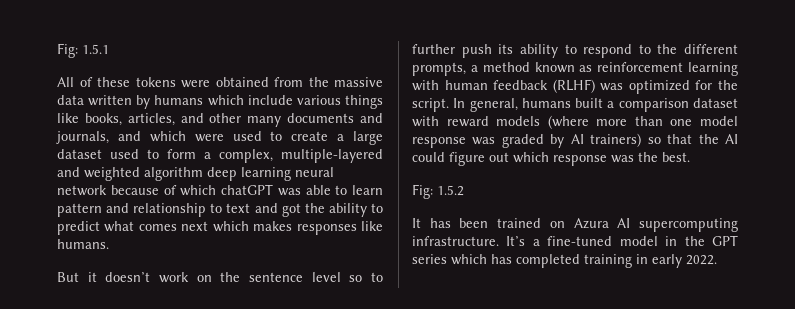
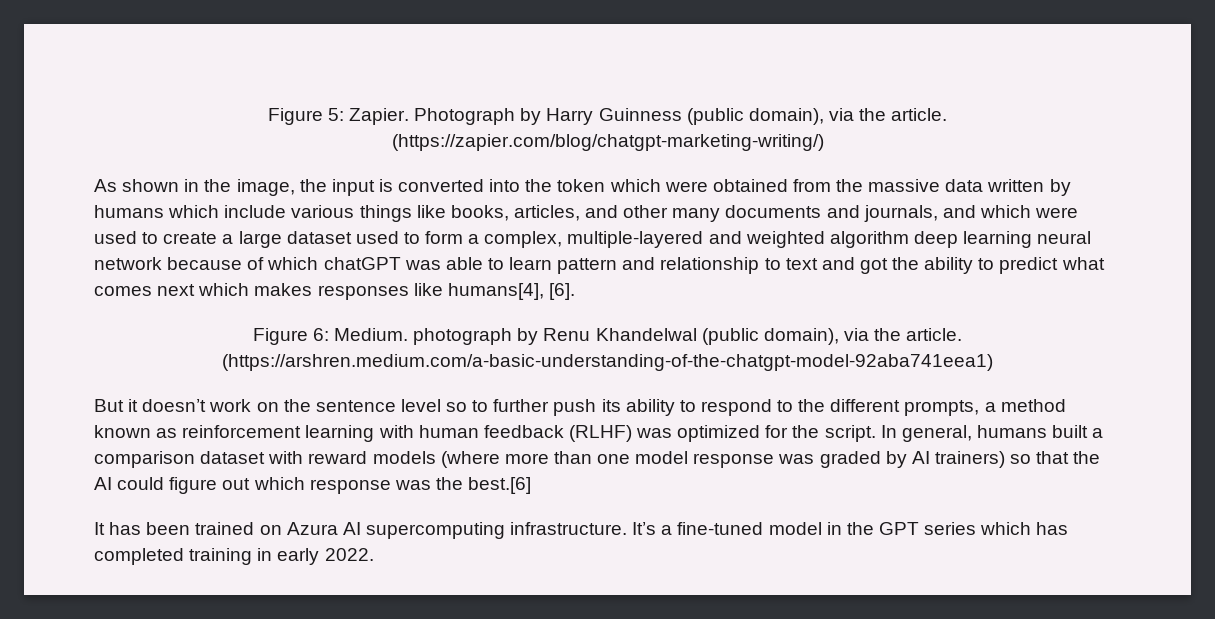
- Fig: 1.5.1
- All of these tokens were obtained from the massive data written by humans which include various things like books, articles, and other many documents and journals, and which were used to create a large dataset used to form a complex, multiple-layered and weighted algorithm deep learning neural network because of which chatGPT was able to learn pattern and relationship to text and got the ability to predict what comes next which makes responses like humans.
+ Figure 5: Zapier. Photograph by Harry Guinness (public domain), via the article. (https://zapier.com/blog/chatgpt-marketing-writing/)
+ As shown in the image, the input is converted into the token which were obtained from the massive data written by humans which include various things like books, articles, and other many documents and journals, and which were used to create a large dataset used to form a complex, multiple-layered and weighted algorithm deep learning neural network because of which chatGPT was able to learn pattern and relationship to text and got the ability to predict what comes next which makes responses like humans[4], [6].
+ Figure 6: Medium. photograph by Renu Khandelwal (public domain), via the article. (https://arshren.medium.com/a-basic-understanding-of-the-chatgpt-model-92aba741eea1)
- In general, humans built a comparison dataset with reward models (where more than one model response was graded by AI trainers) so that the AI could figure out which response was the best.
- Fig: 1.5.2
+ In general, humans built a comparison dataset with reward models (where more than one model response was graded by AI trainers) so that the AI could figure out which response was the best.[6]

